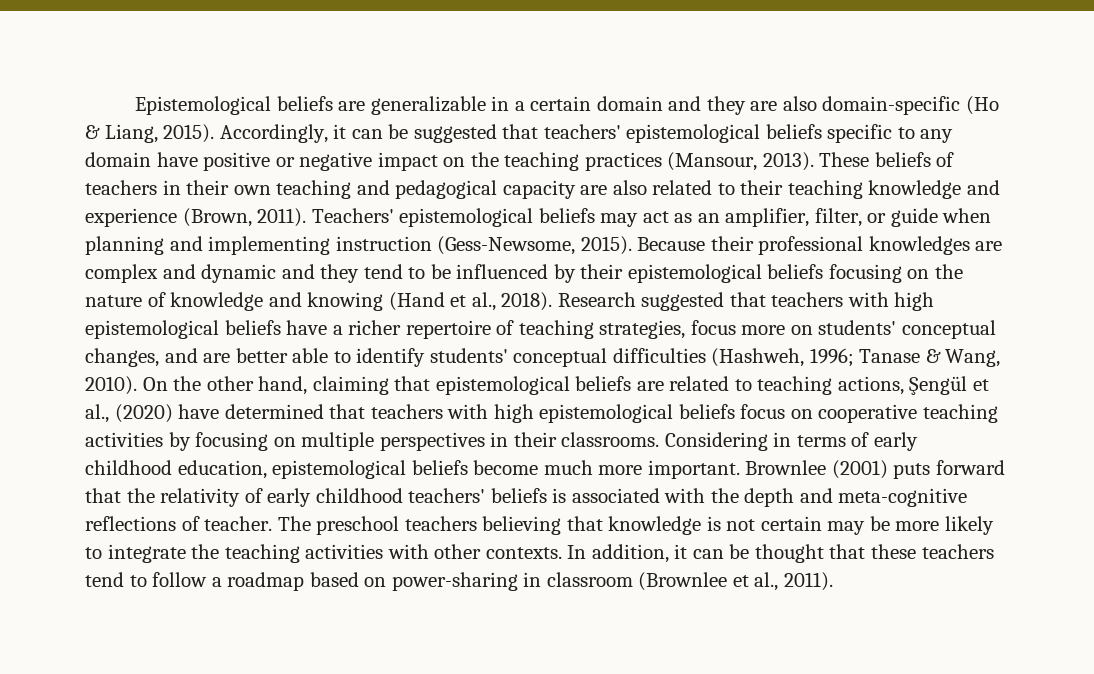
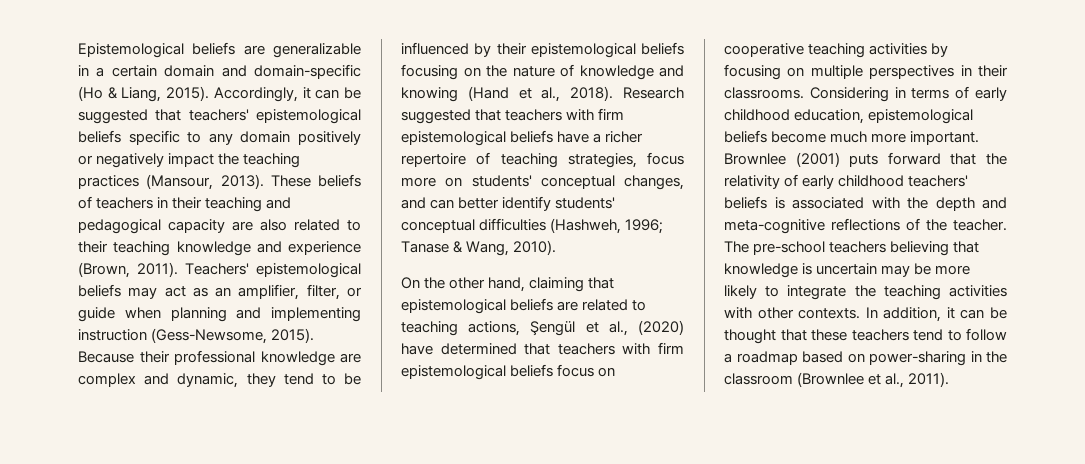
- Epistemological beliefs are generalizable in a certain domain and they are also domain-specific (Ho & Liang, 2015).
+ Epistemological beliefs are generalizable in a certain domain and domain-specific (Ho & Liang, 2015).
- Accordingly, it can be suggested that teachers' epistemological beliefs specific to any domain have positive or negative impact on the teaching practices (Mansour, 2013).
+ Accordingly, it can be suggested that teachers' epistemological beliefs specific to any domain positively or negatively impact the teaching practices (Mansour, 2013).
- These beliefs of teachers in their own teaching and pedagogical capacity are also related to their teaching knowledge and experience (Brown, 2011).
+ These beliefs of teachers in their teaching and pedagogical capacity are also related to their teaching knowledge and experience (Brown, 2011).
- Because their professional knowledges are complex and dynamic and they tend to be influenced by their epistemological beliefs focusing on the nature of knowledge and knowing (Hand et al., 2018).
+ Because their professional knowledge are complex and dynamic, they tend to be influenced by their epistemological beliefs focusing on the nature of knowledge and knowing (Hand et al., 2018).
- Research suggested that teachers with high epistemological beliefs have a richer repertoire of teaching strategies, focus more on students' conceptual changes, and are better able to identify students' conceptual difficulties (Hashweh, 1996;
+ Research suggested that teachers with firm epistemological beliefs have a richer repertoire of teaching strategies, focus more on students' conceptual changes, and can better identify students' conceptual difficulties (Hashweh, 1996;
- Tanase & Wang, 2010). On the other hand, claiming that epistemological beliefs are related to teaching actions, Şengül et al., (2020) have determined that teachers with high epistemological beliefs focus on cooperative teaching activities by focusing on multiple perspectives in their classrooms.
+ Tanase & Wang, 2010).
+ On the other hand, claiming that epistemological beliefs are related to teaching actions, Şengül et al., (2020) have determined that teachers with firm epistemological beliefs focus on cooperative teaching activities by focusing on multiple perspectives in their classrooms.
- Brownlee (2001) puts forward that the relativity of early childhood teachers' beliefs is associated with the depth and meta-cognitive reflections of teacher.
+ Brownlee (2001) puts forward that the relativity of early childhood teachers' beliefs is associated with the depth and meta-cognitive reflections of the teacher.
- The preschool teachers believing that knowledge is not certain may be more likely to integrate the teaching activities with other contexts.
+ The pre-school teachers believing that knowledge is uncertain may be more likely to integrate the teaching activities with other contexts.
- In addition, it can be thought that these teachers tend to follow a roadmap based on power-sharing in classroom (Brownlee et al., 2011).
+ In addition, it can be thought that these teachers tend to follow a roadmap based on power-sharing in the classroom (Brownlee et al., 2011).

